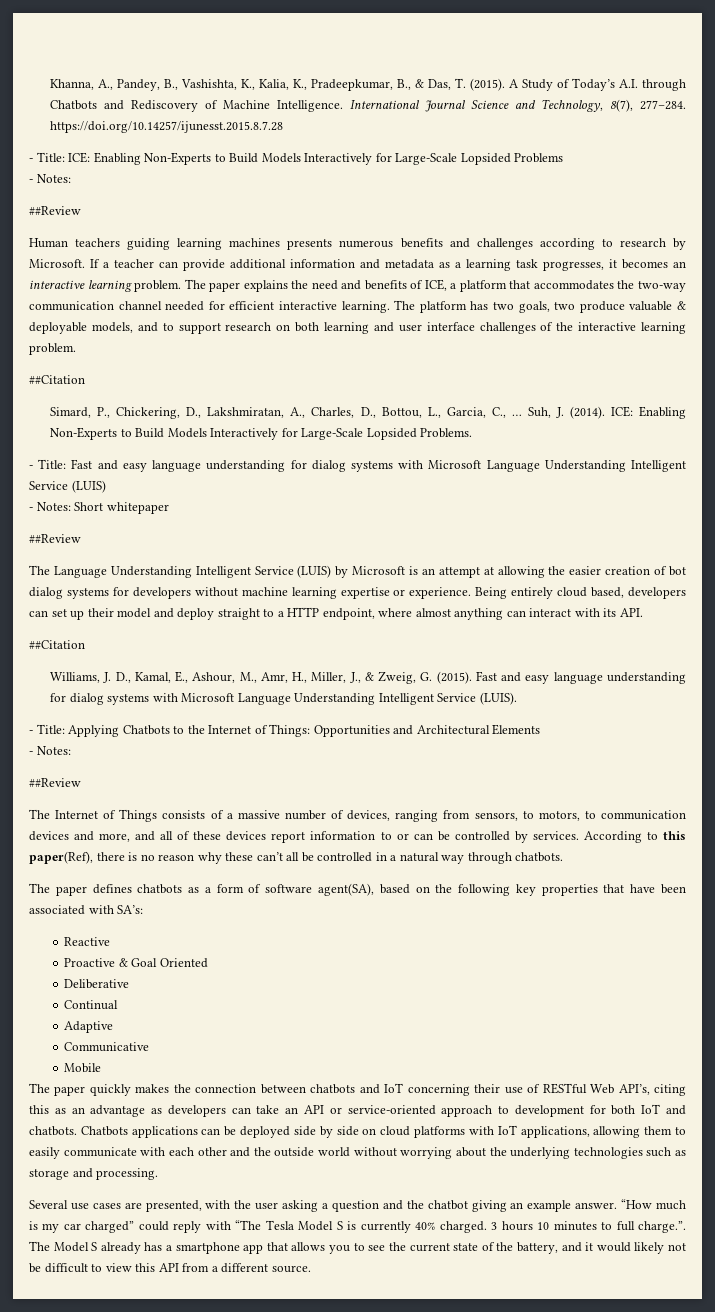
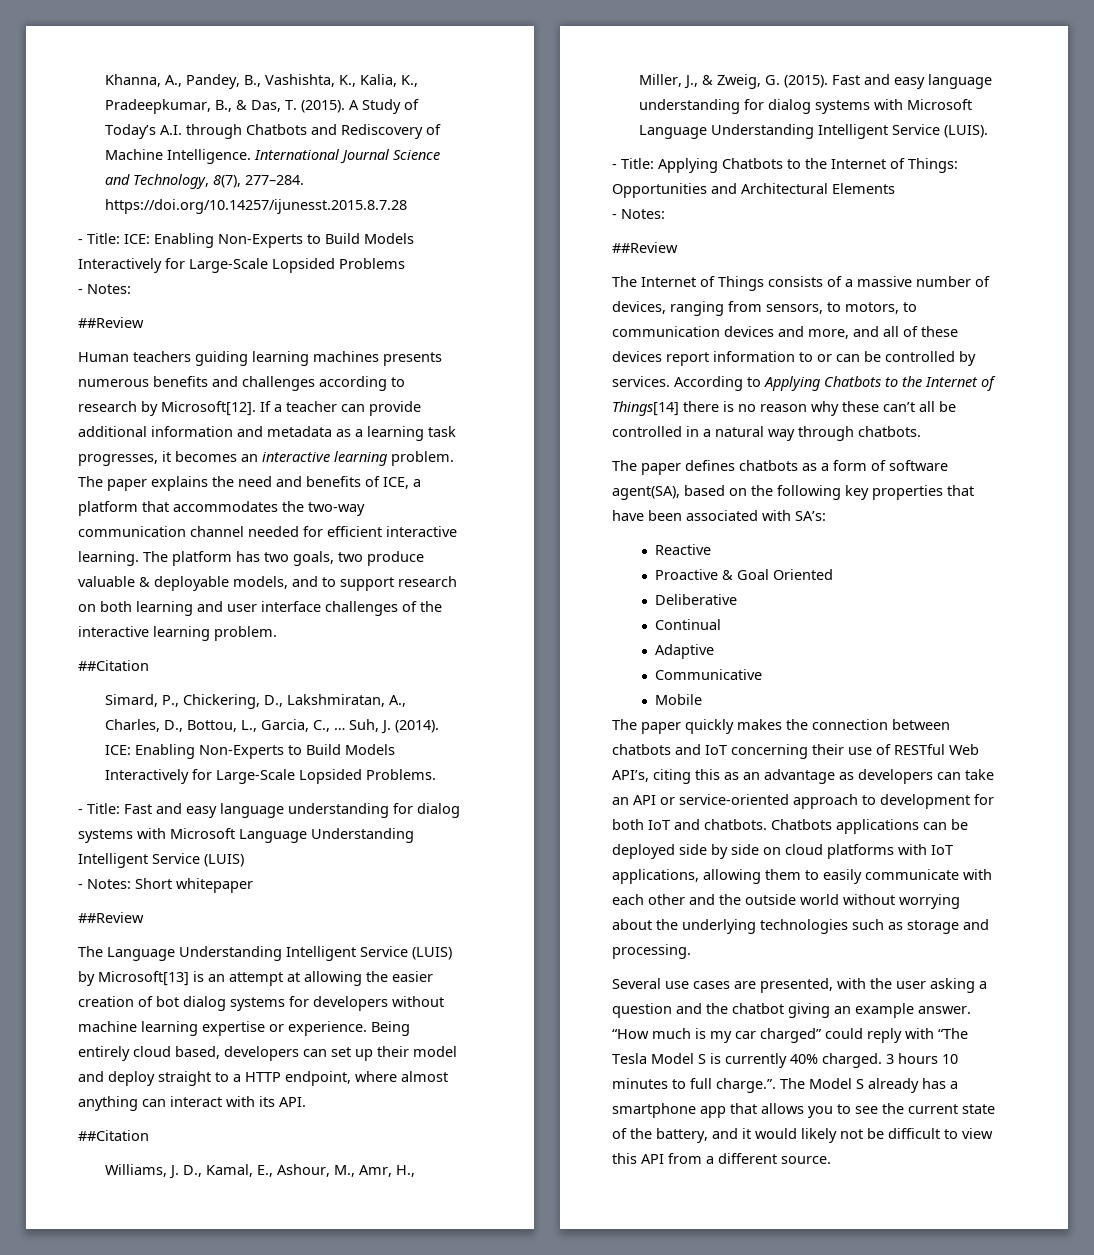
- Human teachers guiding learning machines presents numerous benefits and challenges according to research by Microsoft.
+ Human teachers guiding learning machines presents numerous benefits and challenges according to research by Microsoft[12].
- The Language Understanding Intelligent Service (LUIS) by Microsoft is an attempt at allowing the easier creation of bot dialog systems for developers without machine learning expertise or experience.
+ The Language Understanding Intelligent Service (LUIS) by Microsoft[13] is an attempt at allowing the easier creation of bot dialog systems for developers without machine learning expertise or experience.
- According to this paper(Ref), there is no reason why these can’t all be controlled in a natural way through chatbots.
+ According to Applying Chatbots to the Internet of Things[14] there is no reason why these can’t all be controlled in a natural way through chatbots.

